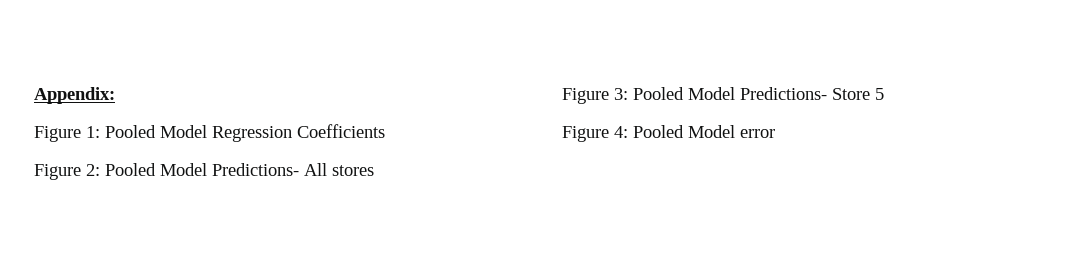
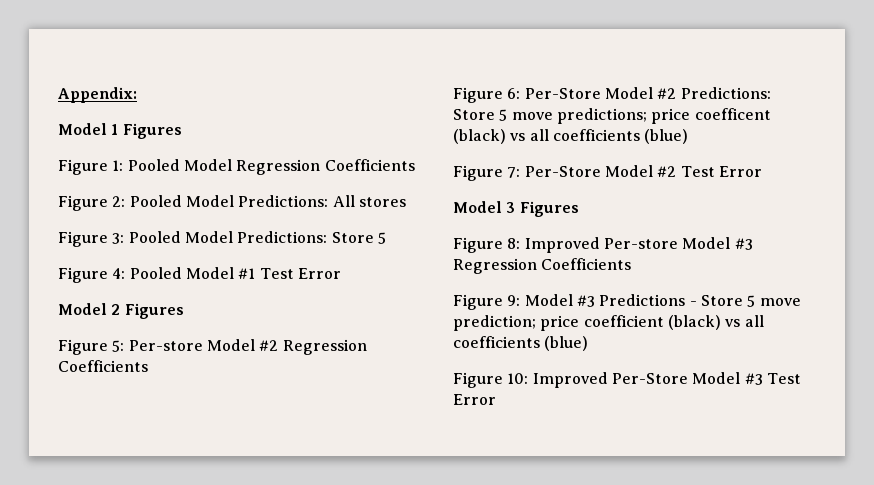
+ Model 1 Figures
- Figure 2: Pooled Model Predictions- All stores
+ Figure 2: Pooled Model Predictions: All stores
- Figure 3: Pooled Model Predictions- Store 5
+ Figure 3: Pooled Model Predictions: Store 5
- Figure 4: Pooled Model error
+ Figure 4: Pooled Model #1 Test Error
+ Model 2 Figures
+ Figure 5: Per-store Model #2 Regression Coefficients
+ Figure 6: Per-Store Model #2 Predictions: Store 5 move predictions; price coefficent (black) vs all coefficients (blue)
+ Figure 7: Per-Store Model #2 Test Error
+ Model 3 Figures
+ Figure 8: Improved Per-store Model #3 Regression Coefficients
+ Figure 9: Model #3 Predictions - Store 5 move prediction; price coefficient (black) vs all coefficients (blue)
+ Figure 10: Improved Per-Store Model #3 Test Error

